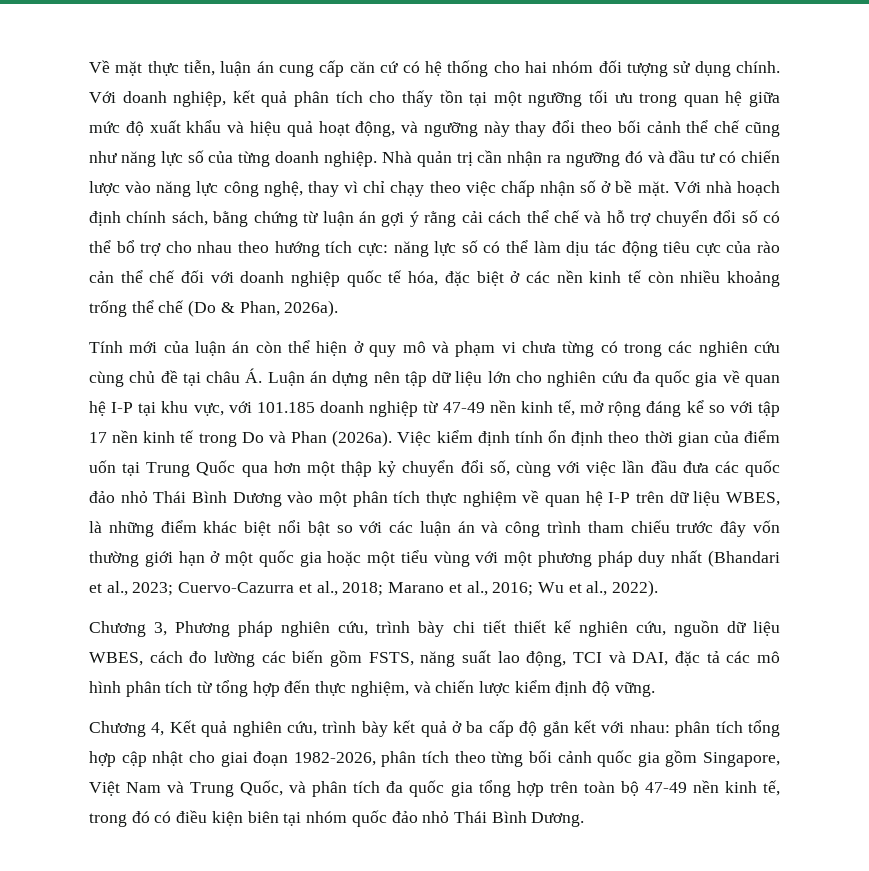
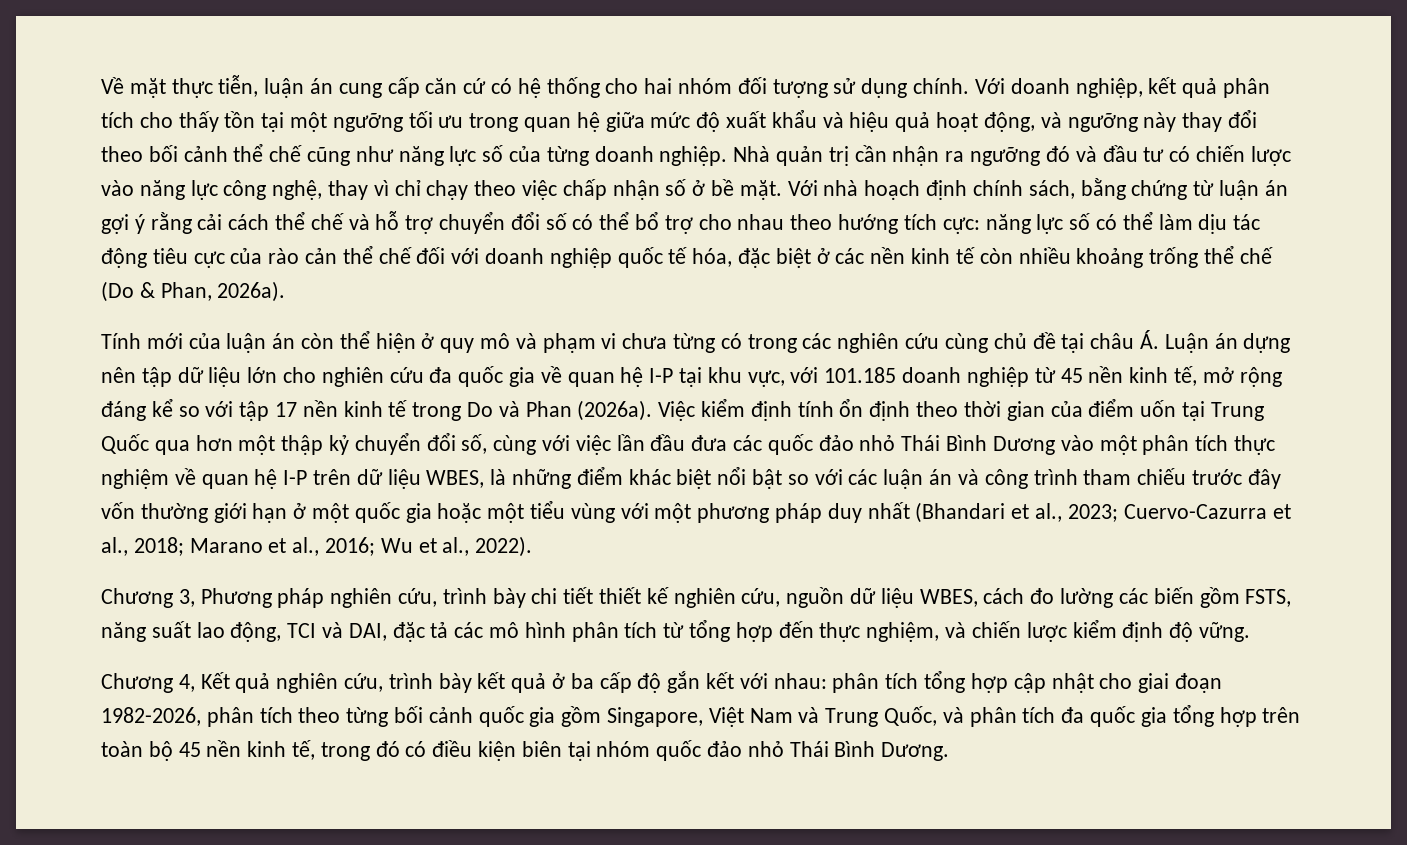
- Tính mới của luận án còn thể hiện ở quy mô và phạm vi chưa từng có trong các nghiên cứu cùng chủ đề tại châu Á. Luận án dựng nên tập dữ liệu lớn cho nghiên cứu đa quốc gia về quan hệ I-P tại khu vực, với 101.185 doanh nghiệp từ 47-49 nền kinh tế, mở rộng đáng kể so với tập 17 nền kinh tế trong Do và Phan (2026a).
+ Tính mới của luận án còn thể hiện ở quy mô và phạm vi chưa từng có trong các nghiên cứu cùng chủ đề tại châu Á. Luận án dựng nên tập dữ liệu lớn cho nghiên cứu đa quốc gia về quan hệ I-P tại khu vực, với 101.185 doanh nghiệp từ 45 nền kinh tế, mở rộng đáng kể so với tập 17 nền kinh tế trong Do và Phan (2026a).
- phân tích tổng hợp cập nhật cho giai đoạn 1982-2026, phân tích theo từng bối cảnh quốc gia gồm Singapore, Việt Nam và Trung Quốc, và phân tích đa quốc gia tổng hợp trên toàn bộ 47-49 nền kinh tế, trong đó có điều kiện biên tại nhóm quốc đảo nhỏ Thái Bình Dương.
+ phân tích tổng hợp cập nhật cho giai đoạn 1982-2026, phân tích theo từng bối cảnh quốc gia gồm Singapore, Việt Nam và Trung Quốc, và phân tích đa quốc gia tổng hợp trên toàn bộ 45 nền kinh tế, trong đó có điều kiện biên tại nhóm quốc đảo nhỏ Thái Bình Dương.

